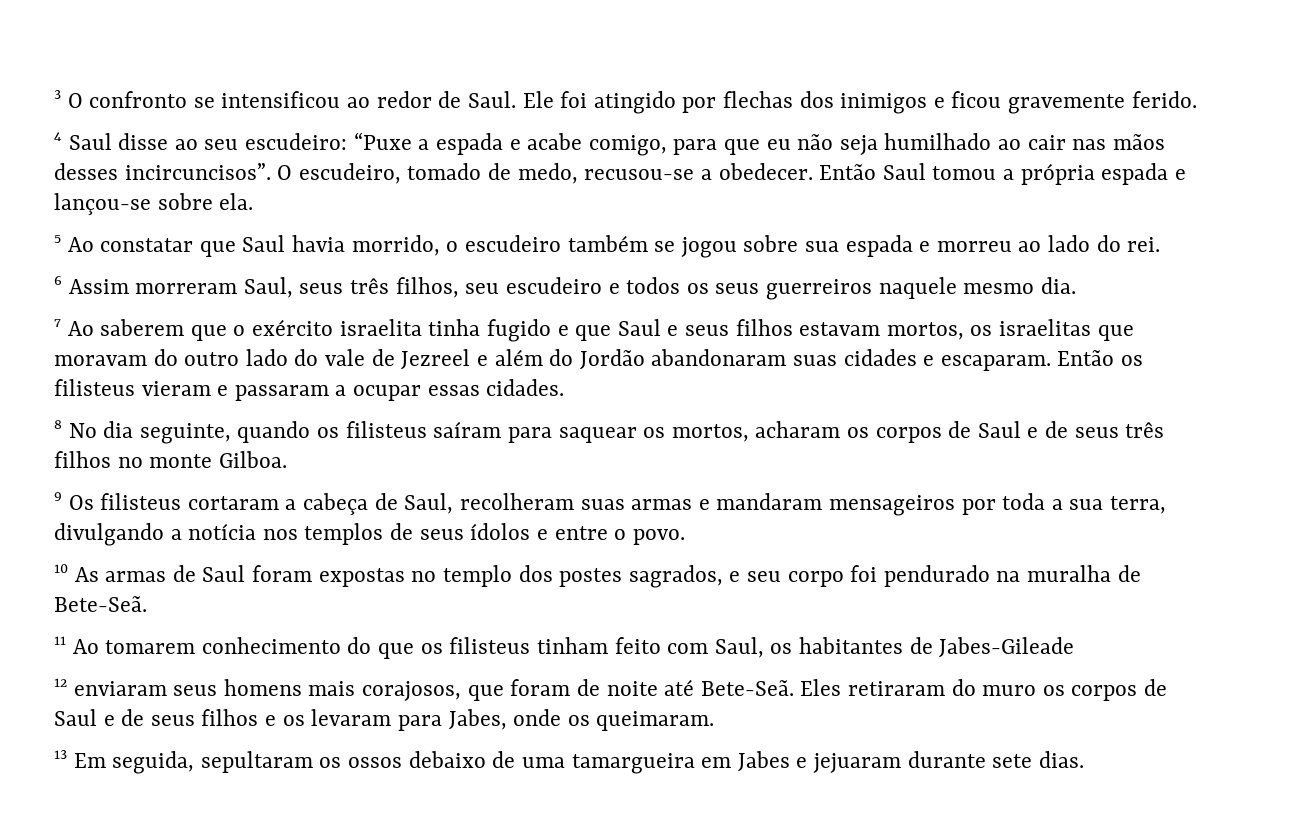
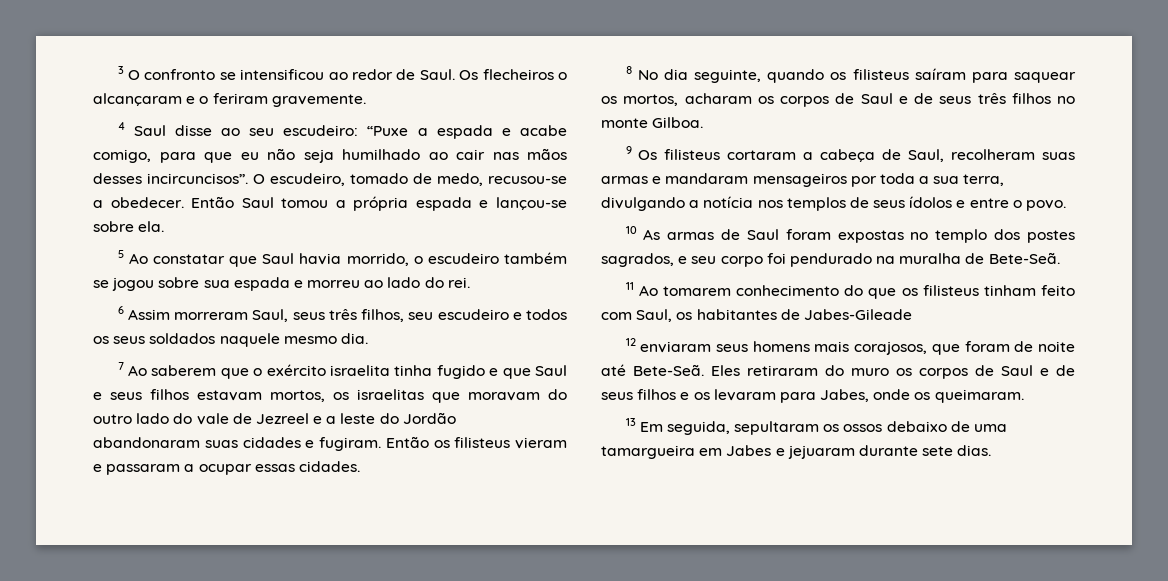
- Ele foi atingido por flechas dos inimigos e ficou gravemente ferido.
+ Os flecheiros o alcançaram e o feriram gravemente.
- 6 Assim morreram Saul, seus três filhos, seu escudeiro e todos os seus guerreiros naquele mesmo dia.
+ 6 Assim morreram Saul, seus três filhos, seu escudeiro e todos os seus soldados naquele mesmo dia.
- 7 Ao saberem que o exército israelita tinha fugido e que Saul e seus filhos estavam mortos, os israelitas que moravam do outro lado do vale de Jezreel e além do Jordão abandonaram suas cidades e escaparam.
+ 7 Ao saberem que o exército israelita tinha fugido e que Saul e seus filhos estavam mortos, os israelitas que moravam do outro lado do vale de Jezreel e a leste do Jordão abandonaram suas cidades e fugiram.

